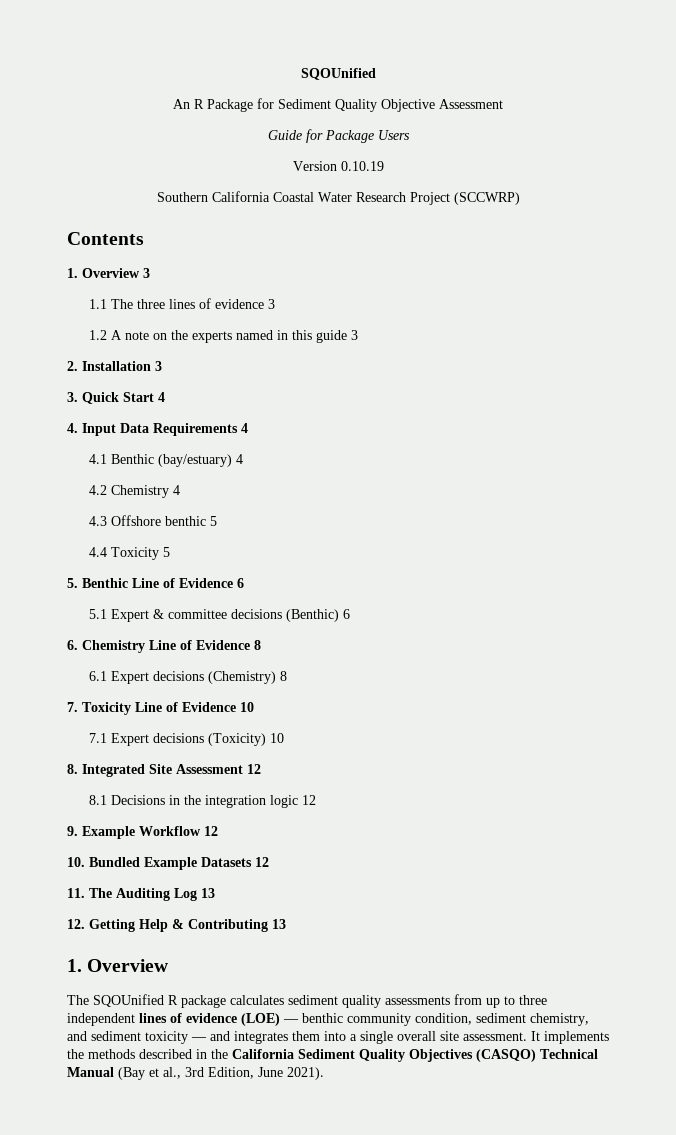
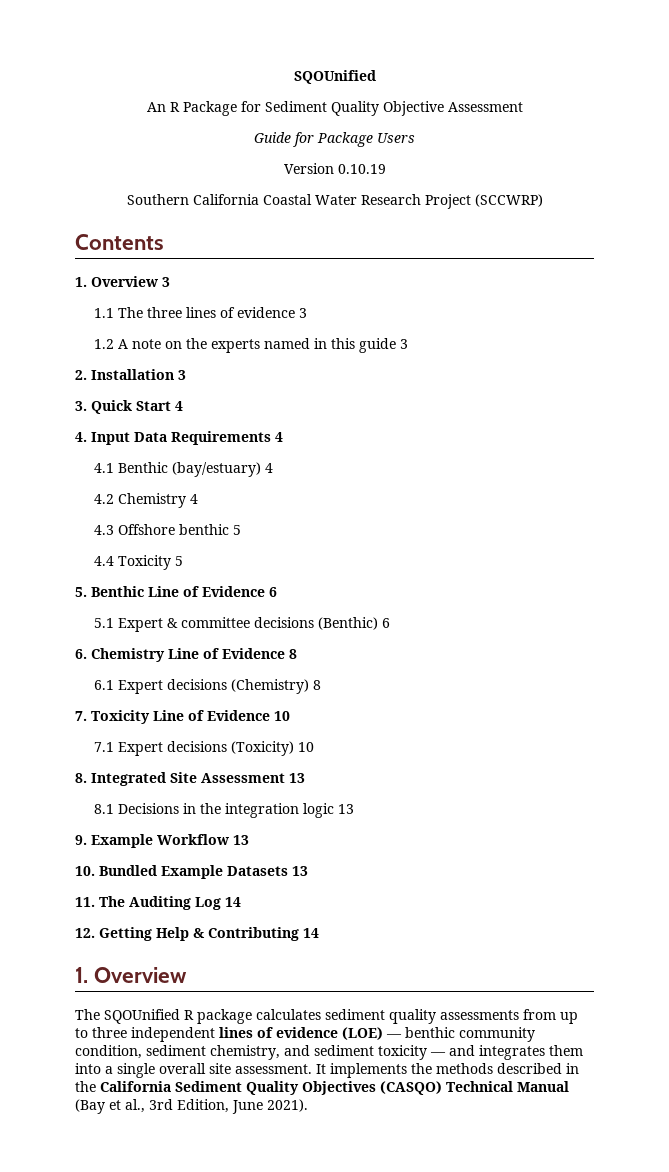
- 8. Integrated Site Assessment 12
+ 8. Integrated Site Assessment 13
- 8.1 Decisions in the integration logic 12
+ 8.1 Decisions in the integration logic 13
- 9. Example Workflow 12
+ 9. Example Workflow 13
- 10. Bundled Example Datasets 12
+ 10. Bundled Example Datasets 13
- 11. The Auditing Log 13
+ 11. The Auditing Log 14
- 12. Getting Help & Contributing 13
+ 12. Getting Help & Contributing 14

